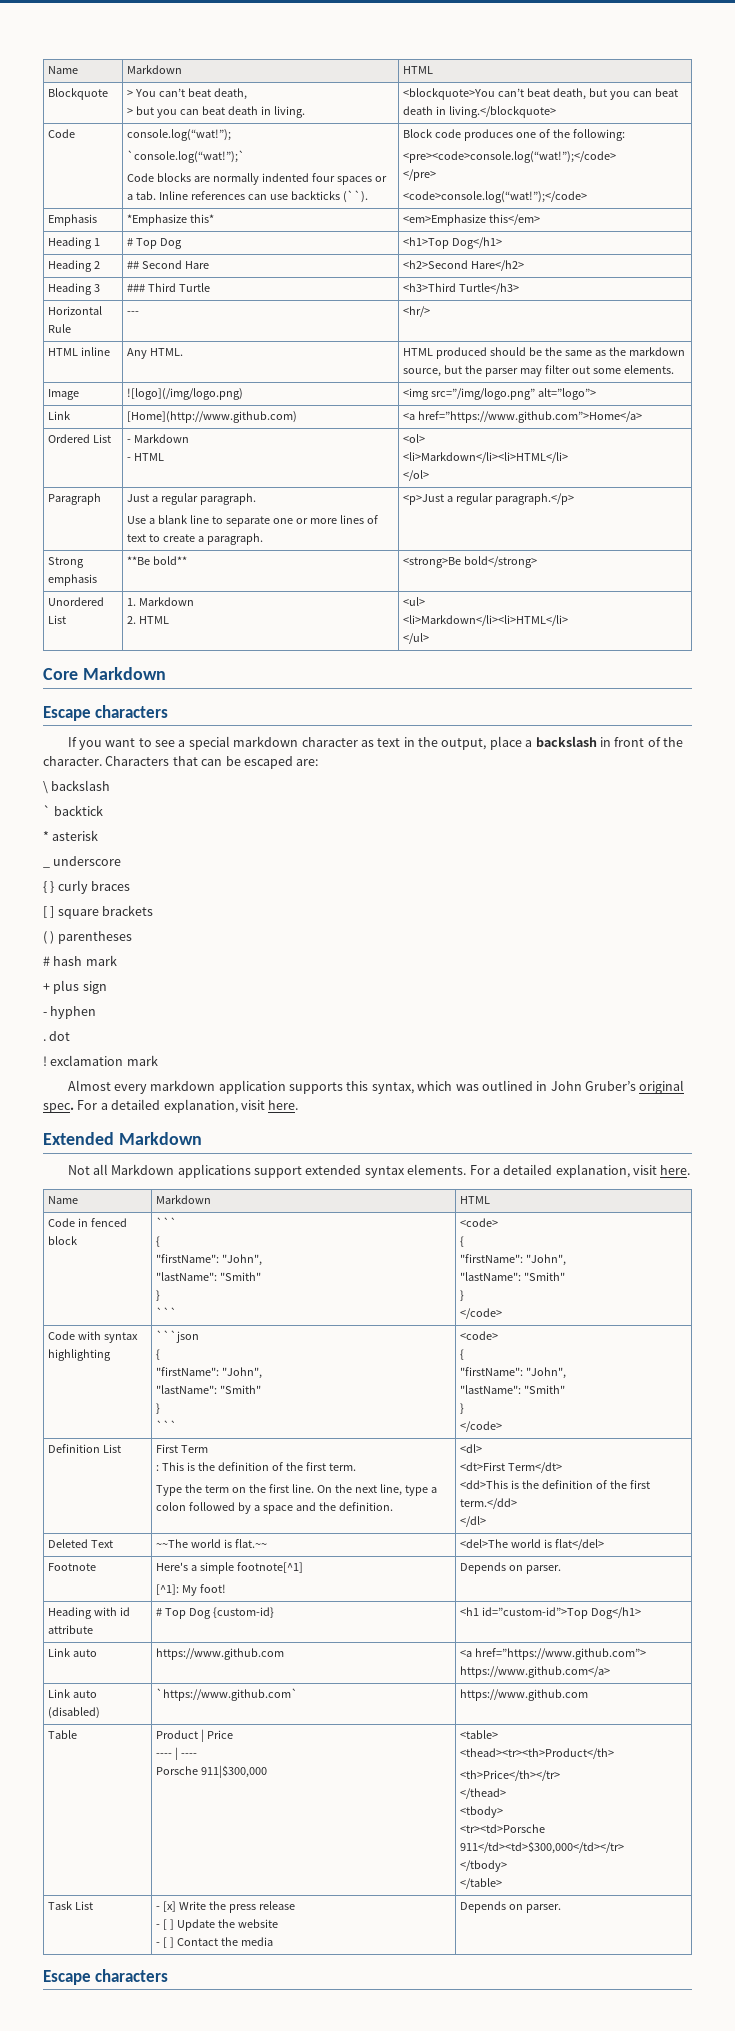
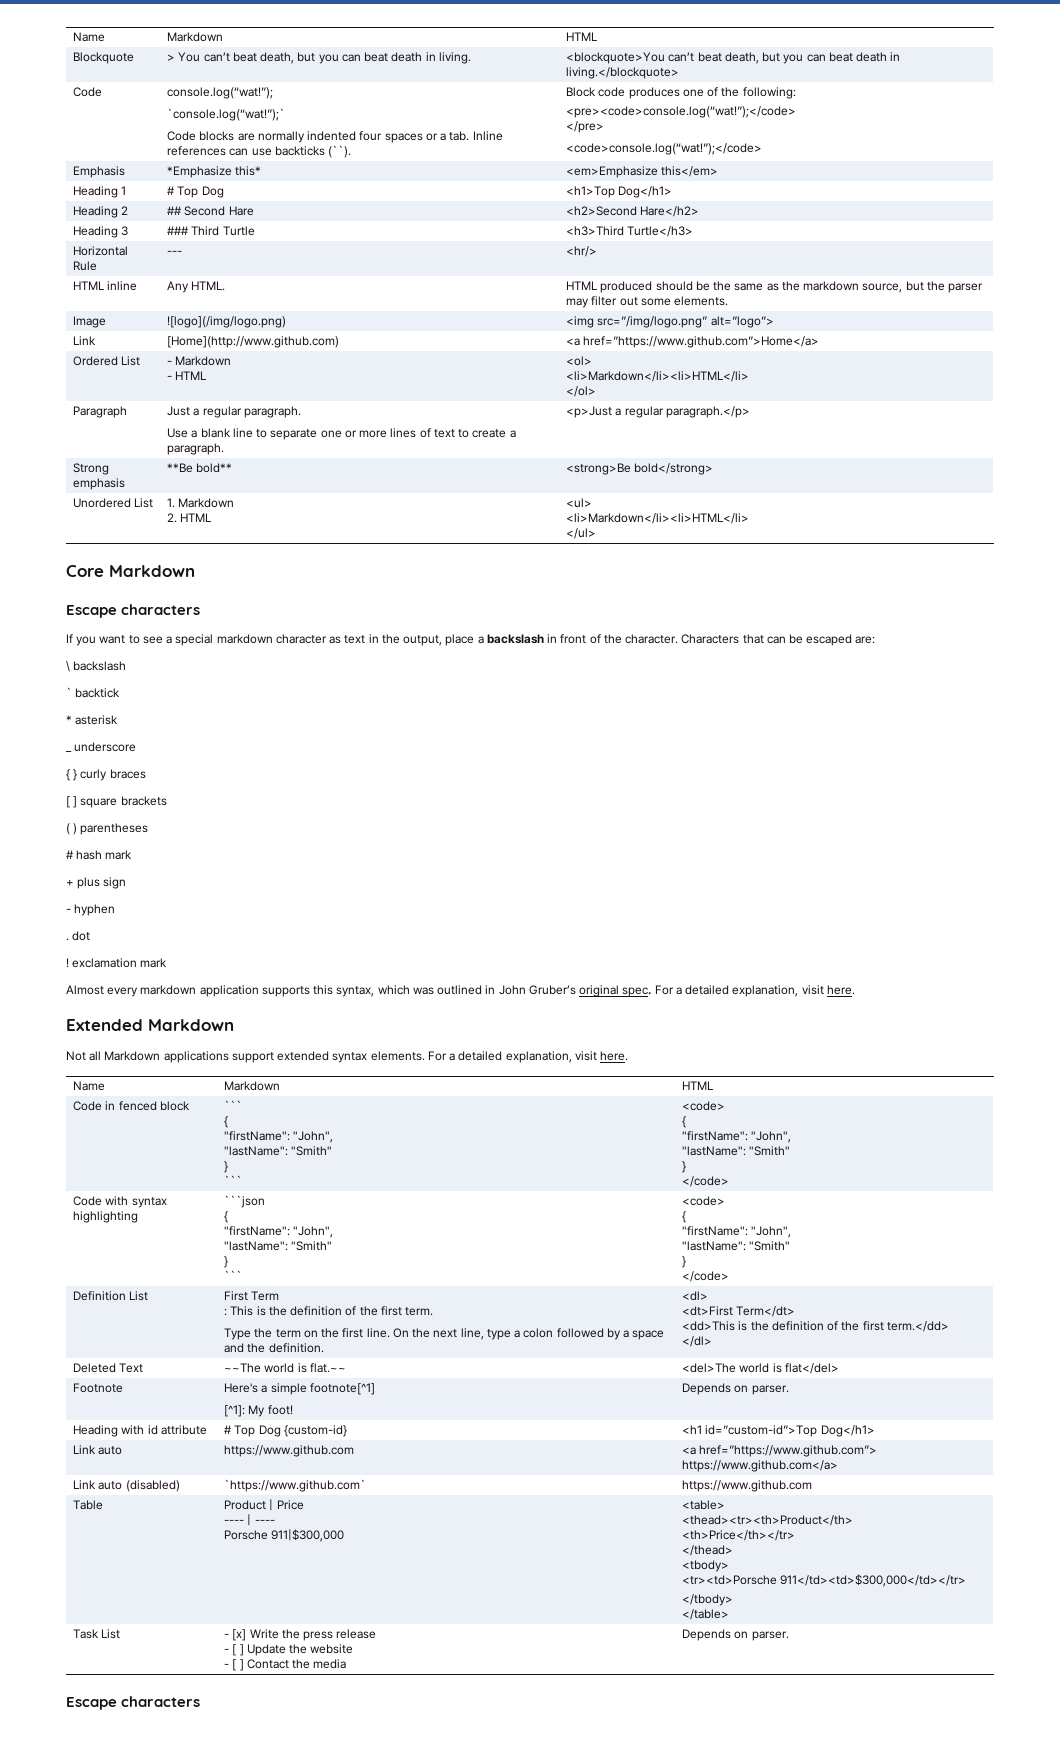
- Blockquote | > You can’t beat death,
- > but you can beat death in living. | <blockquote>You can’t beat death, but you can beat death in living.</blockquote>
+ Blockquote | > You can’t beat death, but you can beat death in living. | <blockquote>You can’t beat death, but you can beat death in living.</blockquote>

